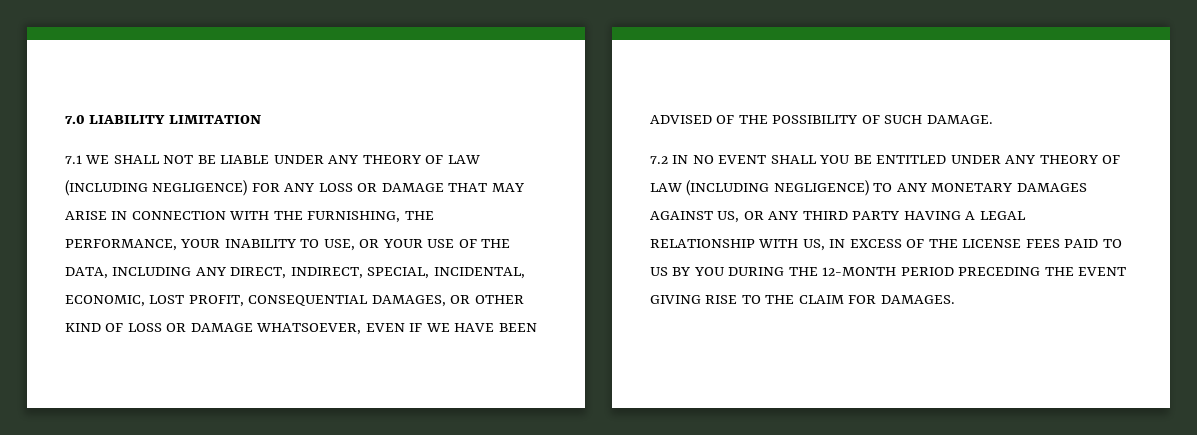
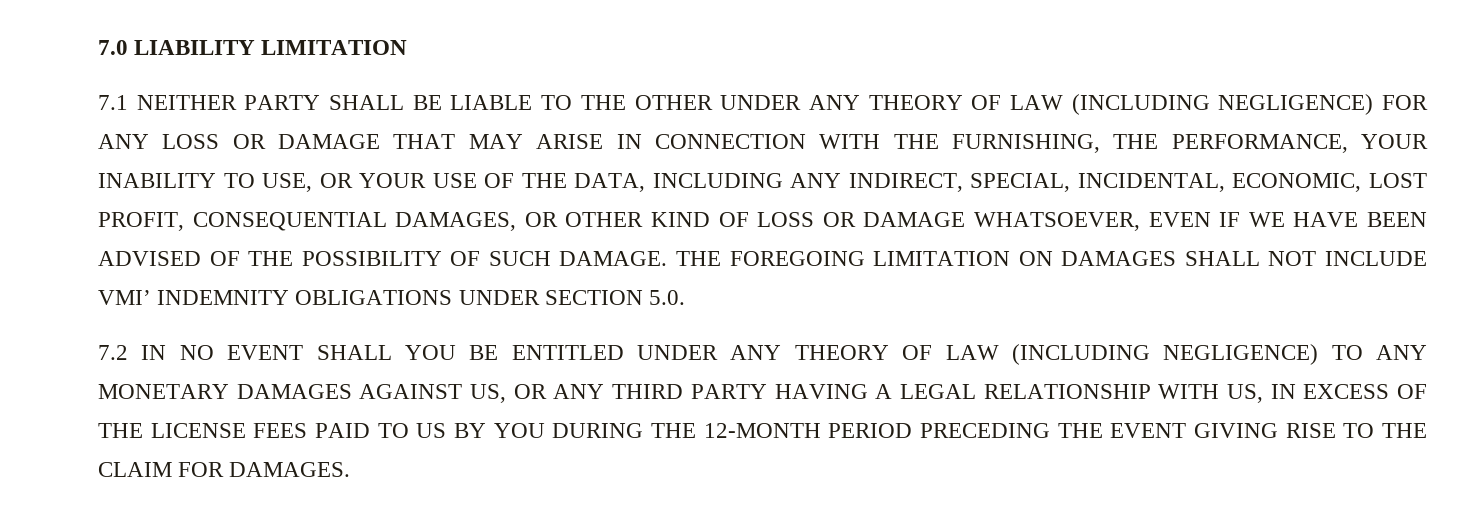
- 7.1 WE SHALL NOT BE LIABLE UNDER ANY THEORY OF LAW (INCLUDING NEGLIGENCE) FOR ANY LOSS OR DAMAGE THAT MAY ARISE IN CONNECTION WITH THE FURNISHING, THE PERFORMANCE, YOUR INABILITY TO USE, OR YOUR USE OF THE DATA, INCLUDING ANY DIRECT, INDIRECT, SPECIAL, INCIDENTAL, ECONOMIC, LOST PROFIT, CONSEQUENTIAL DAMAGES, OR OTHER KIND OF LOSS OR DAMAGE WHATSOEVER, EVEN IF WE HAVE BEEN ADVISED OF THE POSSIBILITY OF SUCH DAMAGE.
+ 7.1 NEITHER PARTY SHALL BE LIABLE TO THE OTHER UNDER ANY THEORY OF LAW (INCLUDING NEGLIGENCE) FOR ANY LOSS OR DAMAGE THAT MAY ARISE IN CONNECTION WITH THE FURNISHING, THE PERFORMANCE, YOUR INABILITY TO USE, OR YOUR USE OF THE DATA, INCLUDING ANY INDIRECT, SPECIAL, INCIDENTAL, ECONOMIC, LOST PROFIT, CONSEQUENTIAL DAMAGES, OR OTHER KIND OF LOSS OR DAMAGE WHATSOEVER, EVEN IF WE HAVE BEEN ADVISED OF THE POSSIBILITY OF SUCH DAMAGE. THE FOREGOING LIMITATION ON DAMAGES SHALL NOT INCLUDE VMI’ INDEMNITY OBLIGATIONS UNDER SECTION 5.0.

